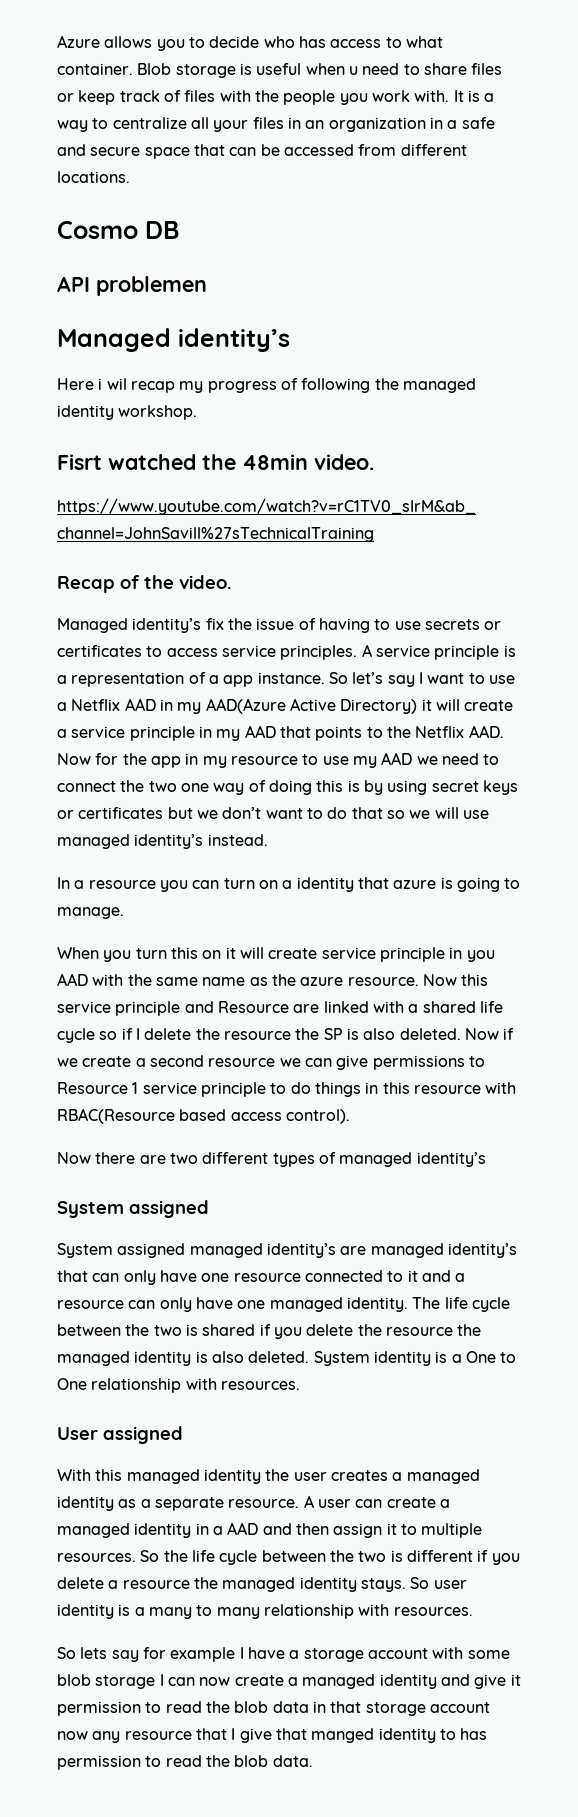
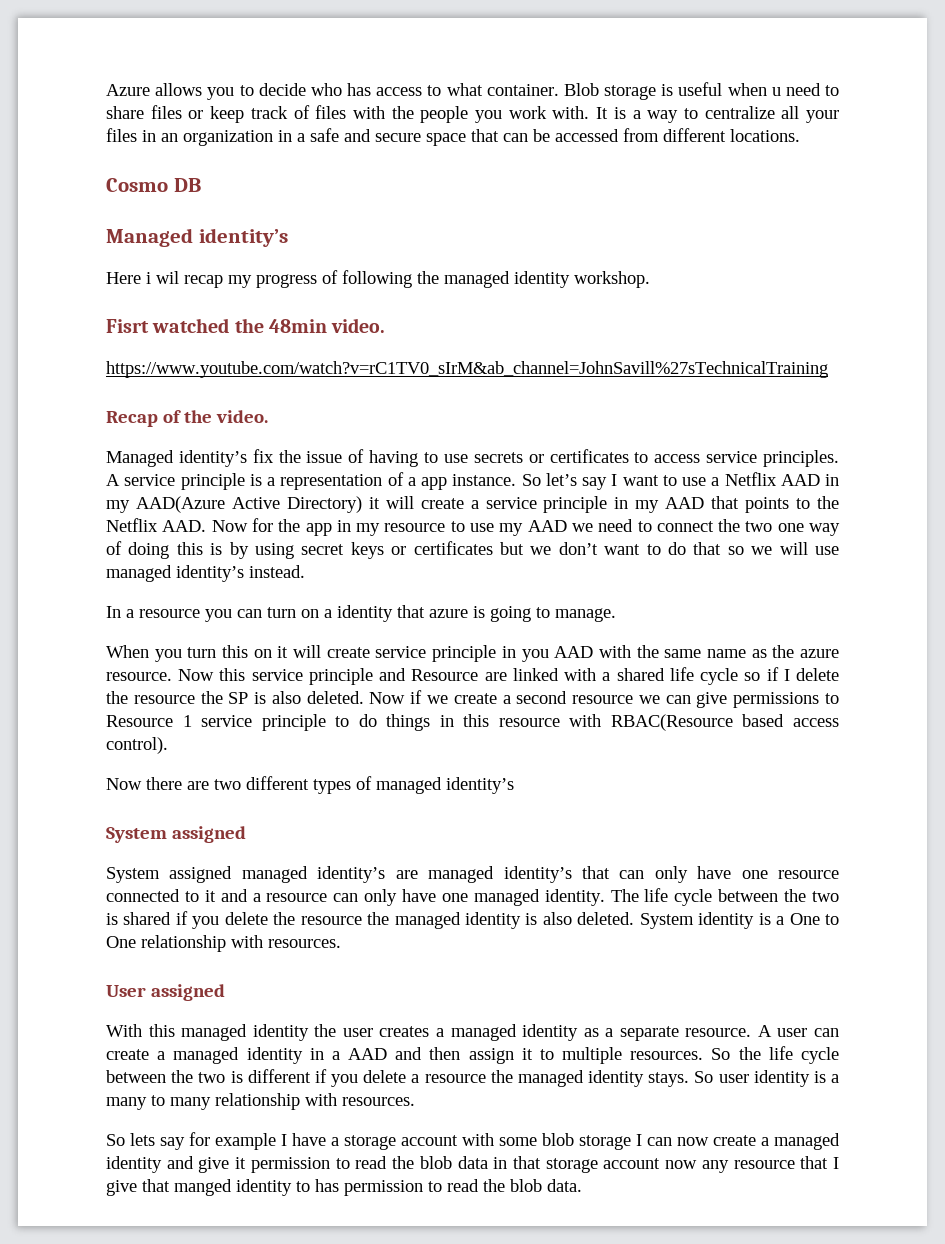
- API problemen

